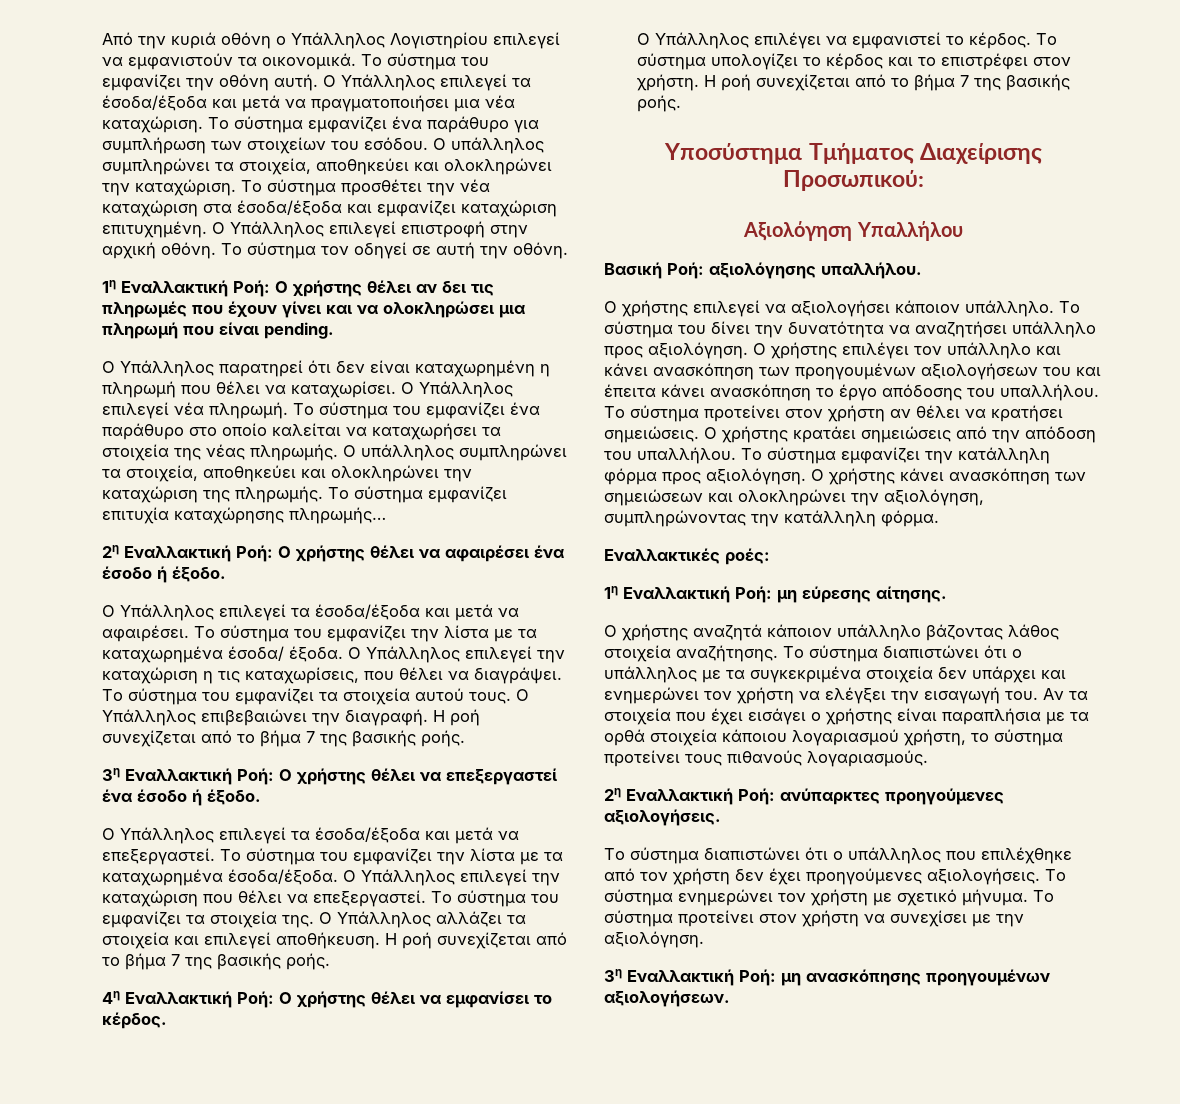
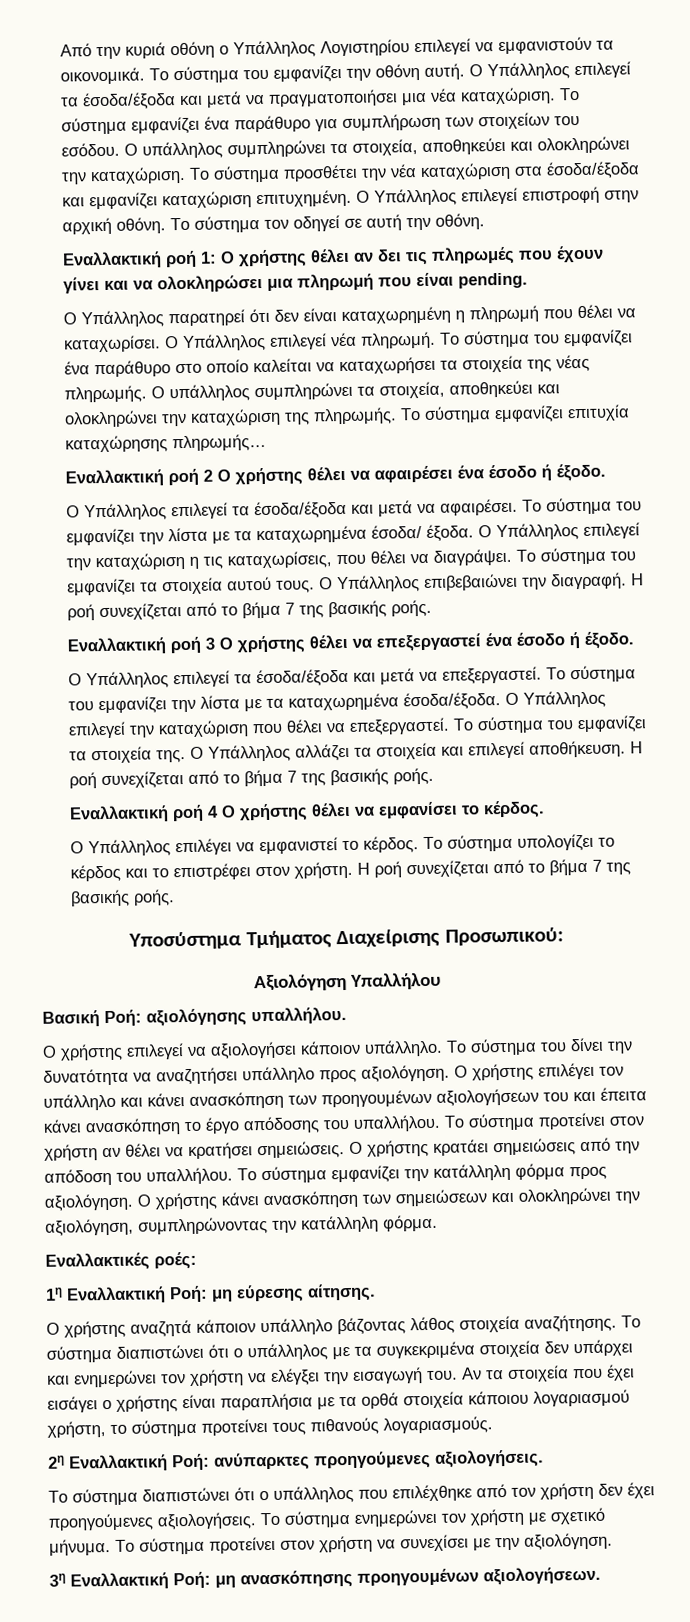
- 1η Εναλλακτική Ροή: Ο χρήστης θέλει αν δει τις πληρωμές που έχουν γίνει και να ολοκληρώσει μια πληρωμή που είναι pending.
+ Εναλλακτική ροή 1: Ο χρήστης θέλει αν δει τις πληρωμές που έχουν γίνει και να ολοκληρώσει μια πληρωμή που είναι pending.
- 2η Εναλλακτική Ροή: Ο χρήστης θέλει να αφαιρέσει ένα έσοδο ή έξοδο.
+ Εναλλακτική ροή 2 Ο χρήστης θέλει να αφαιρέσει ένα έσοδο ή έξοδο.
- 3η Εναλλακτική Ροή: Ο χρήστης θέλει να επεξεργαστεί ένα έσοδο ή έξοδο.
+ Εναλλακτική ροή 3 Ο χρήστης θέλει να επεξεργαστεί ένα έσοδο ή έξοδο.
- 4η Εναλλακτική Ροή: Ο χρήστης θέλει να εμφανίσει το κέρδος.
+ Εναλλακτική ροή 4 Ο χρήστης θέλει να εμφανίσει το κέρδος.

